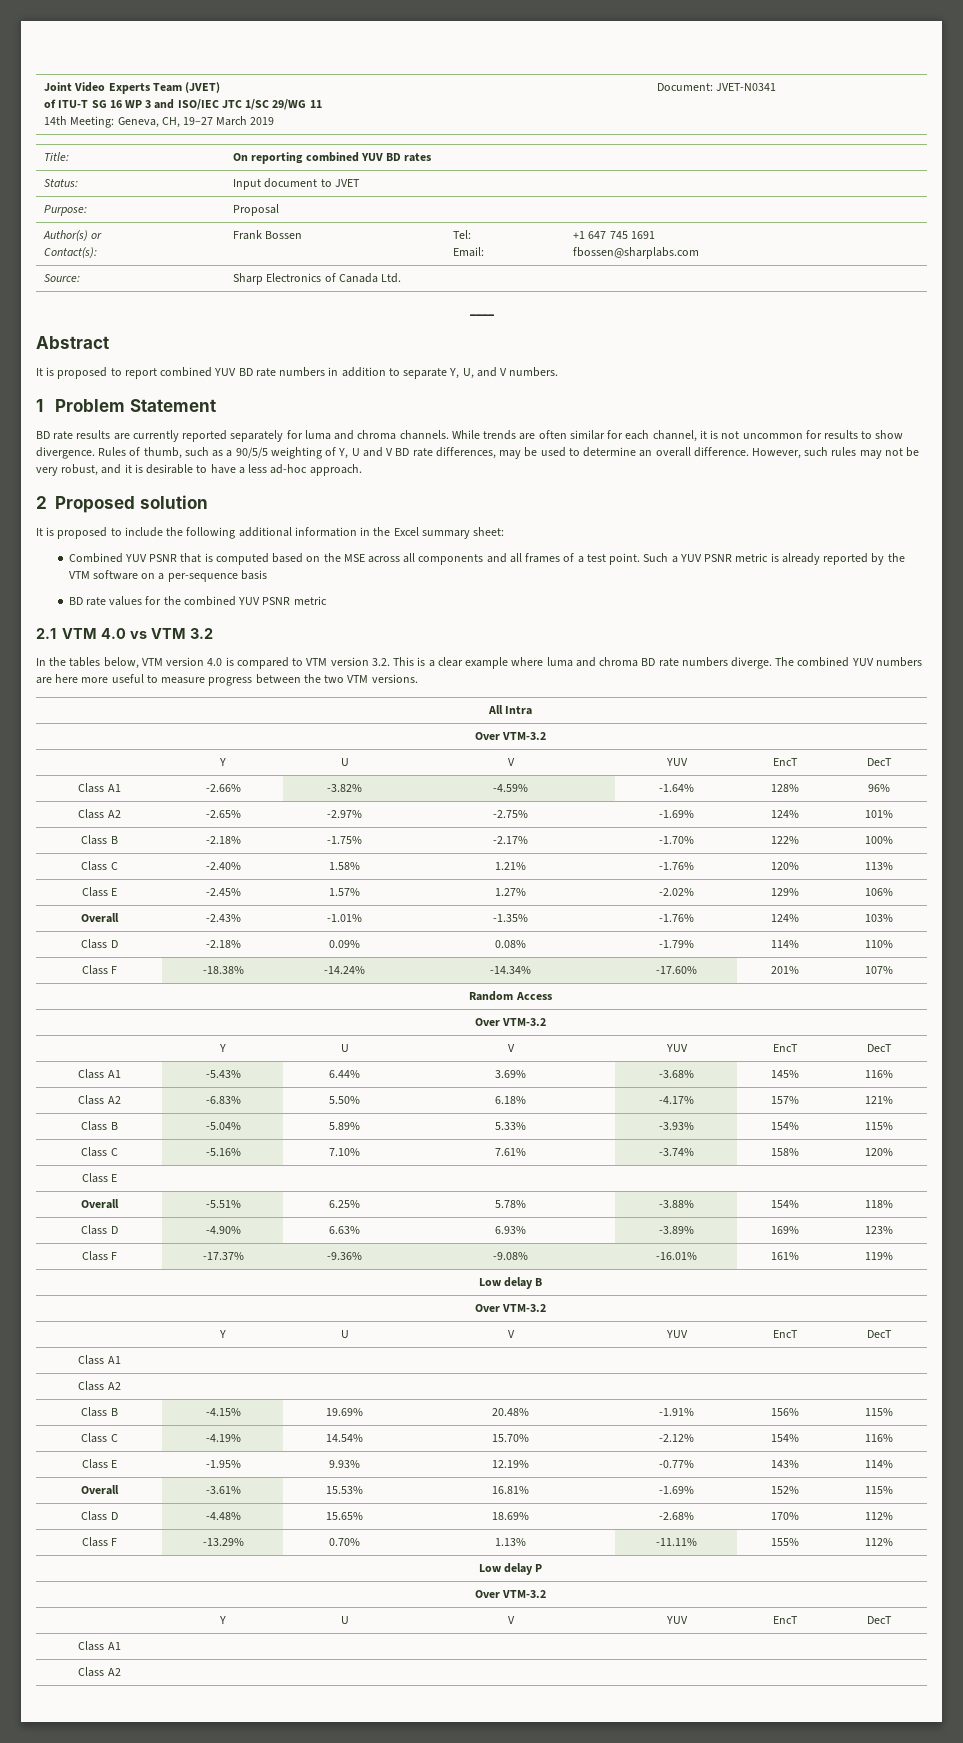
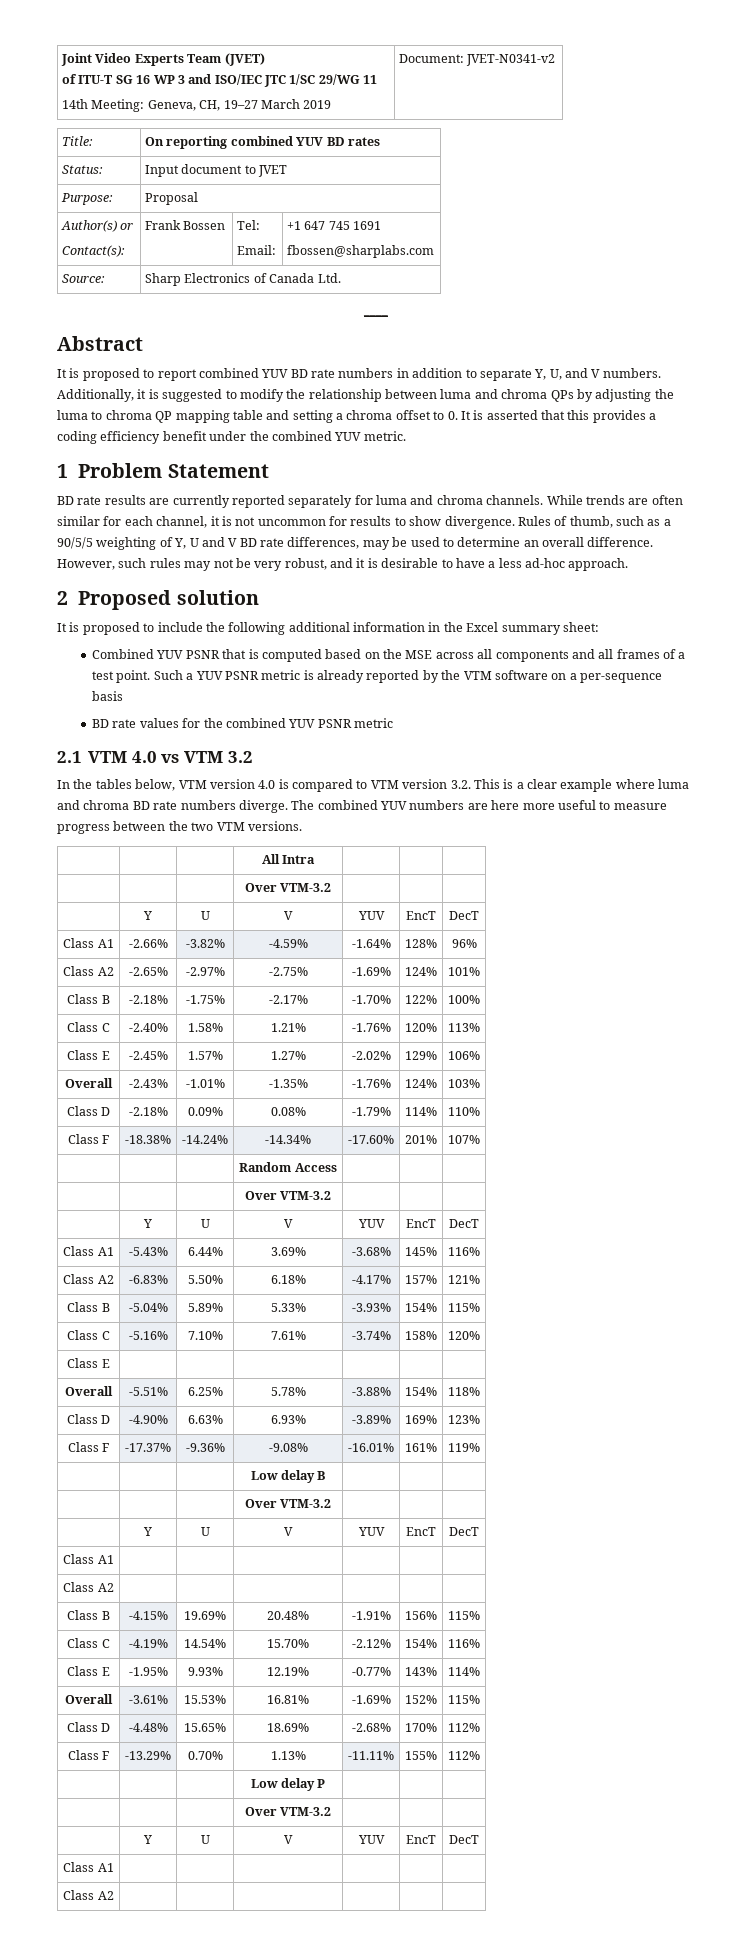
  Joint Video Experts Team (JVET)
  of ITU-T SG 16 WP 3 and ISO/IEC JTC 1/SC 29/WG 11
- 14th Meeting: Geneva, CH, 19–27 March 2019 | Document: JVET-N0341
+ 14th Meeting: Geneva, CH, 19–27 March 2019 | Document: JVET-N0341-v2
+ Additionally, it is suggested to modify the relationship between luma and chroma QPs by adjusting the luma to chroma QP mapping table and setting a chroma offset to 0. It is asserted that this provides a coding efficiency benefit under the combined YUV metric.

